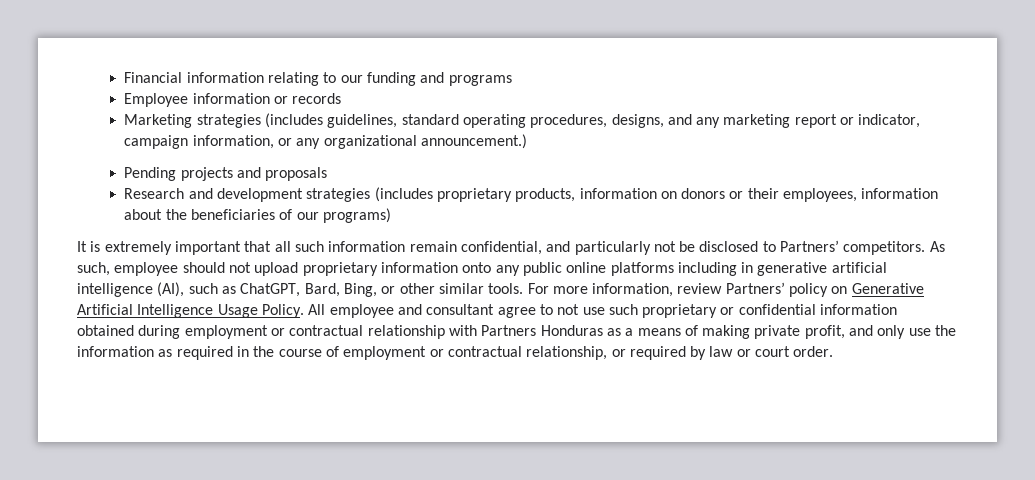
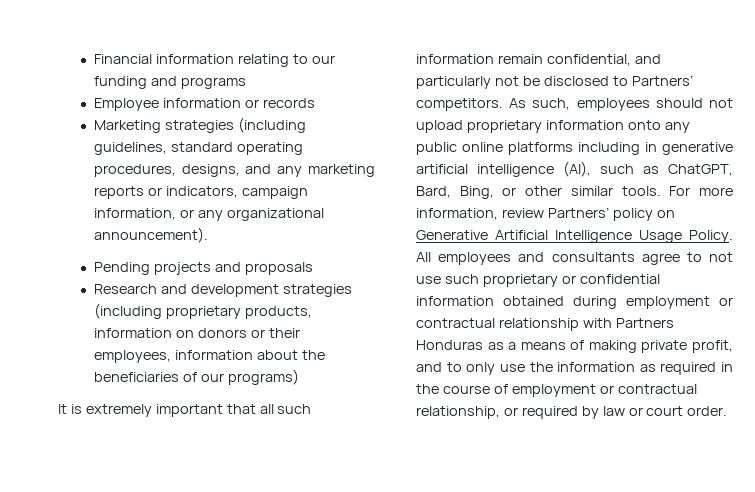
- Marketing strategies (includes guidelines, standard operating procedures, designs, and any marketing report or indicator, campaign information, or any organizational announcement.)
+ Marketing strategies (including guidelines, standard operating procedures, designs, and any marketing reports or indicators, campaign information, or any organizational announcement).
- Research and development strategies (includes proprietary products, information on donors or their employees, information about the beneficiaries of our programs)
+ Research and development strategies (including proprietary products, information on donors or their employees, information about the beneficiaries of our programs)
- As such, employee should not upload proprietary information onto any public online platforms including in generative artificial intelligence (AI), such as ChatGPT, Bard, Bing, or other similar tools.
+ As such, employees should not upload proprietary information onto any public online platforms including in generative artificial intelligence (AI), such as ChatGPT, Bard, Bing, or other similar tools.
- All employee and consultant agree to not use such proprietary or confidential information obtained during employment or contractual relationship with Partners Honduras as a means of making private profit, and only use the information as required in the course of employment or contractual relationship, or required by law or court order.
+ All employees and consultants agree to not use such proprietary or confidential information obtained during employment or contractual relationship with Partners Honduras as a means of making private profit, and to only use the information as required in the course of employment or contractual relationship, or required by law or court order.

